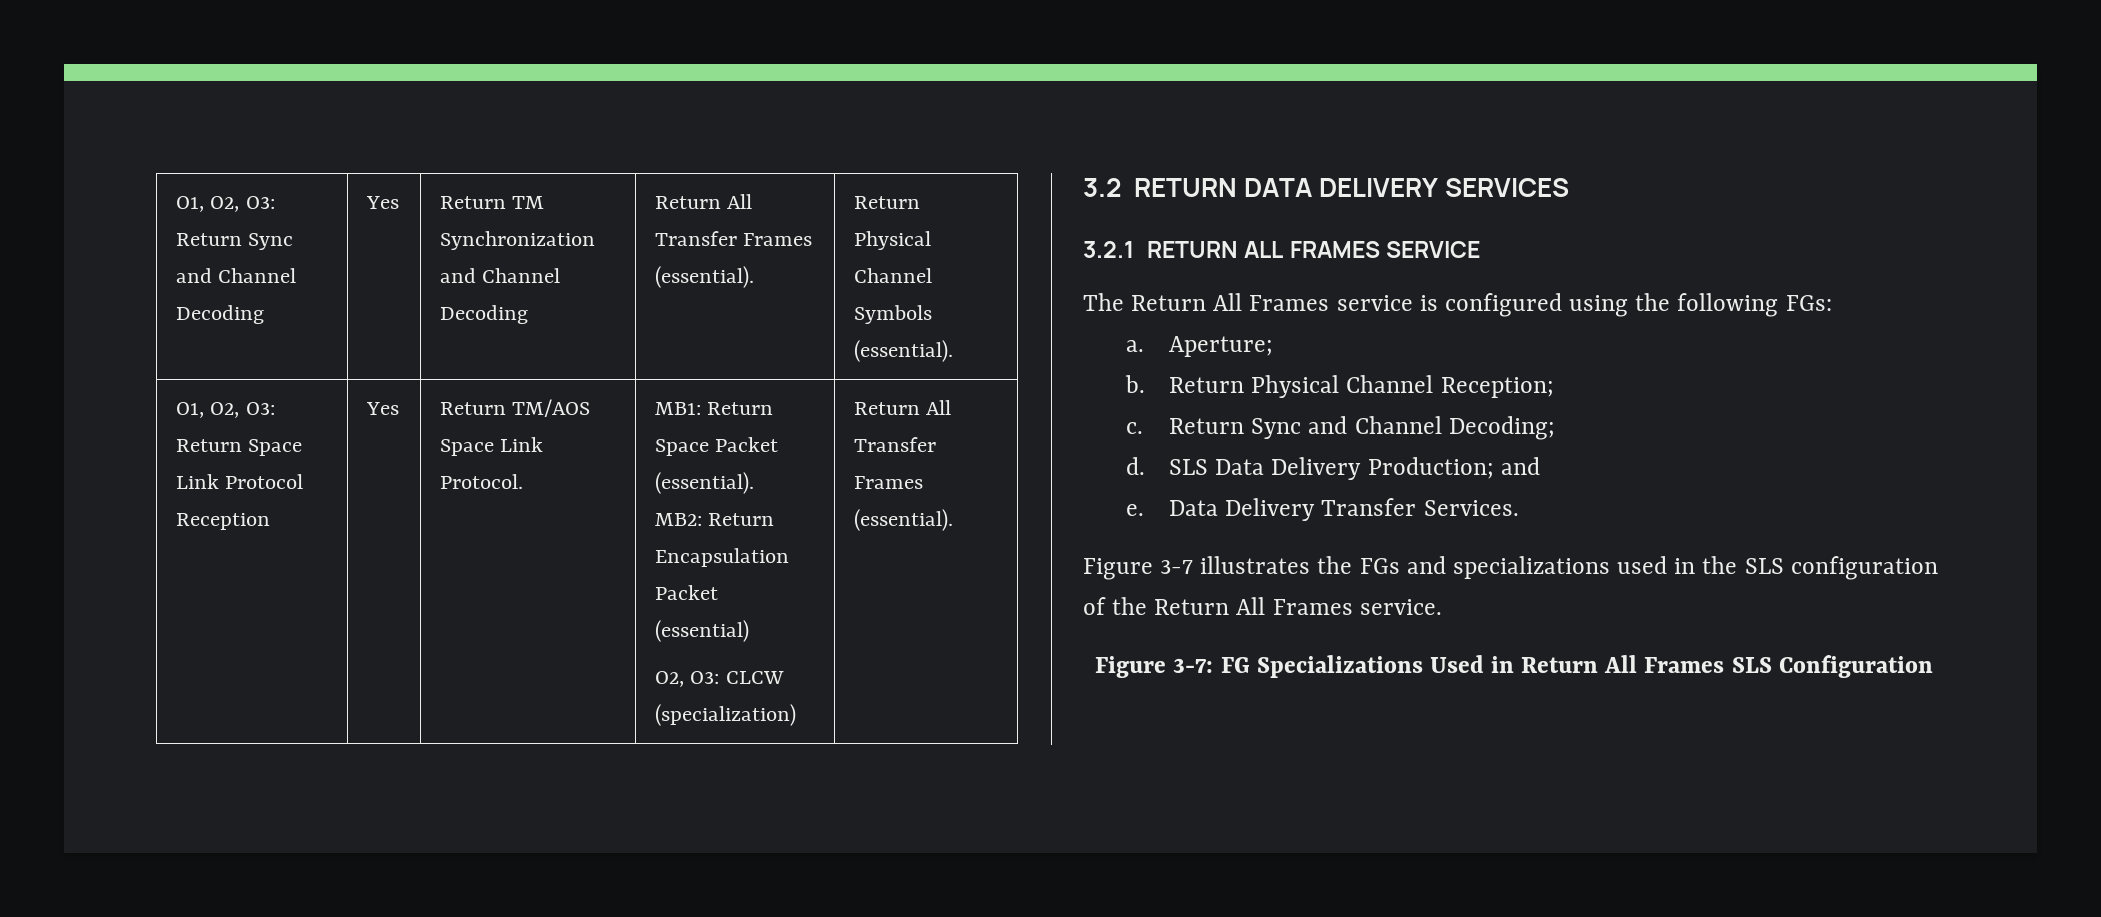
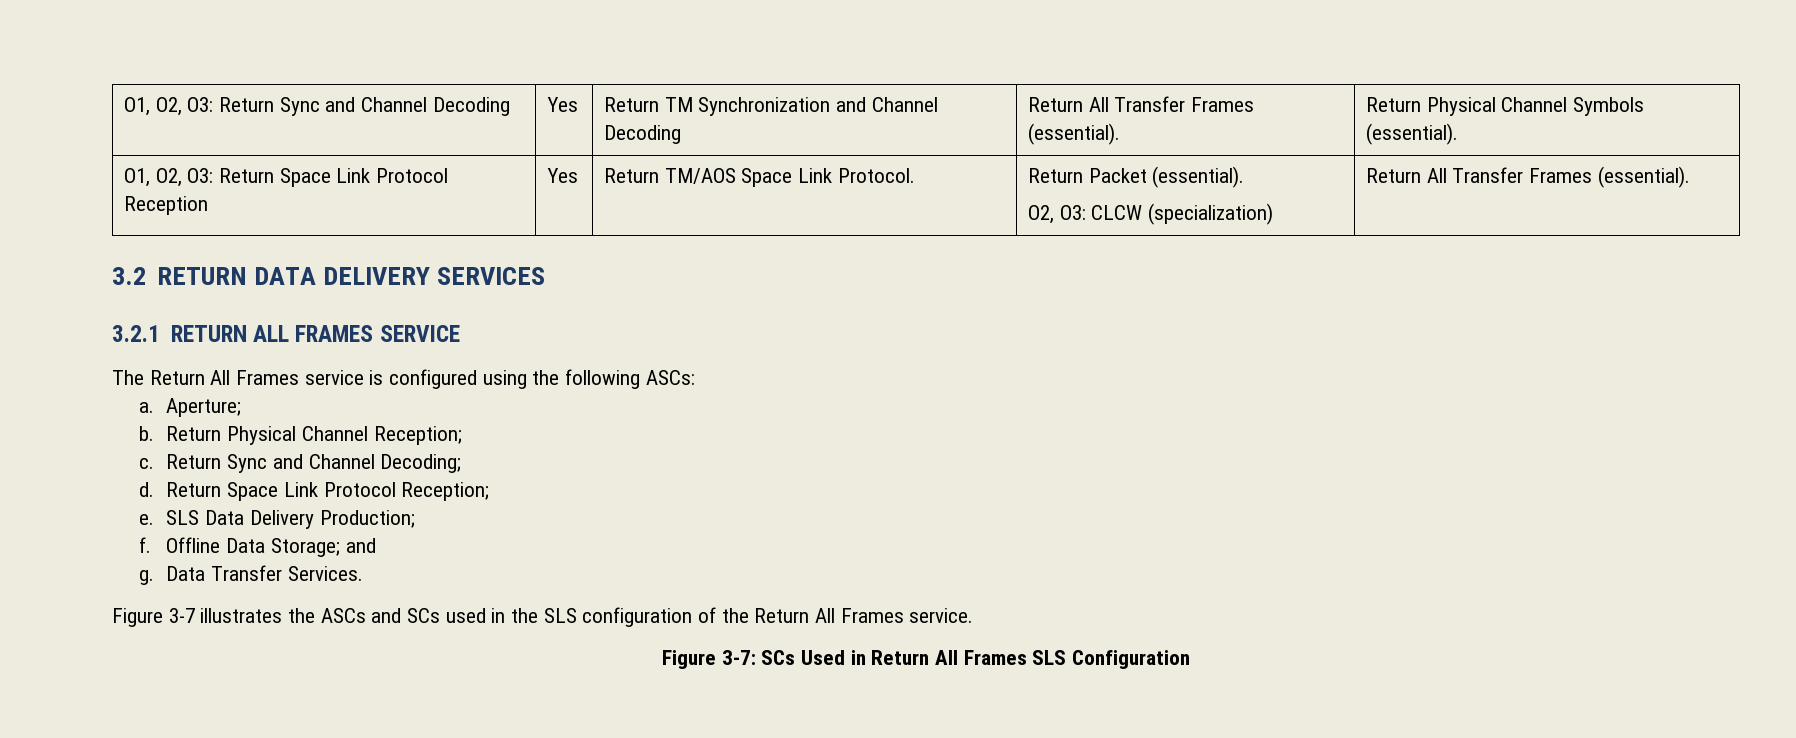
- O1, O2, O3: Return Space Link Protocol Reception | Yes | Return TM/AOS Space Link Protocol. | MB1: Return Space Packet (essential).
- MB2: Return Encapsulation Packet (essential)
+ O1, O2, O3: Return Space Link Protocol Reception | Yes | Return TM/AOS Space Link Protocol. | Return Packet (essential).
- The Return All Frames service is configured using the following FGs:
+ The Return All Frames service is configured using the following ASCs:
- SLS Data Delivery Production; and
- e. Data Delivery Transfer Services.
+ Return Space Link Protocol Reception;
+ e. SLS Data Delivery Production;
+ f. Offline Data Storage; and
+ g. Data Transfer Services.
- Figure 3-7 illustrates the FGs and specializations used in the SLS configuration of the Return All Frames service.
+ Figure 3-7 illustrates the ASCs and SCs used in the SLS configuration of the Return All Frames service.
- Figure 3-7: FG Specializations Used in Return All Frames SLS Configuration
+ Figure 3-7: SCs Used in Return All Frames SLS Configuration

